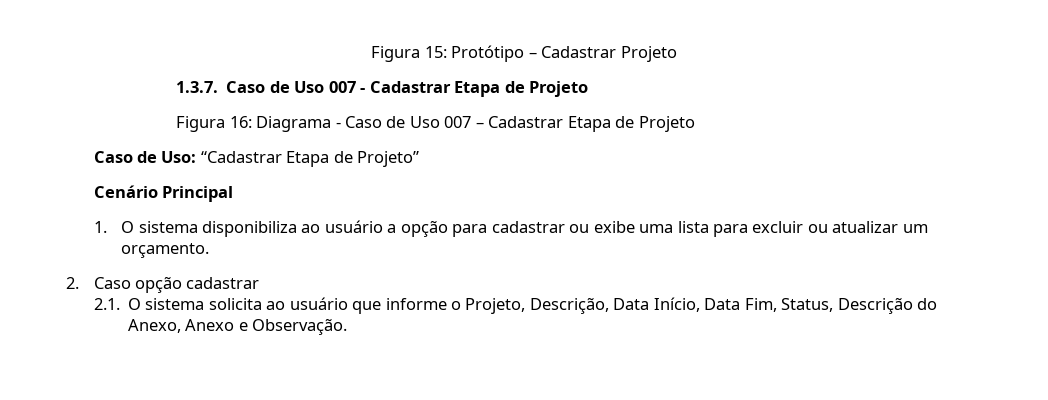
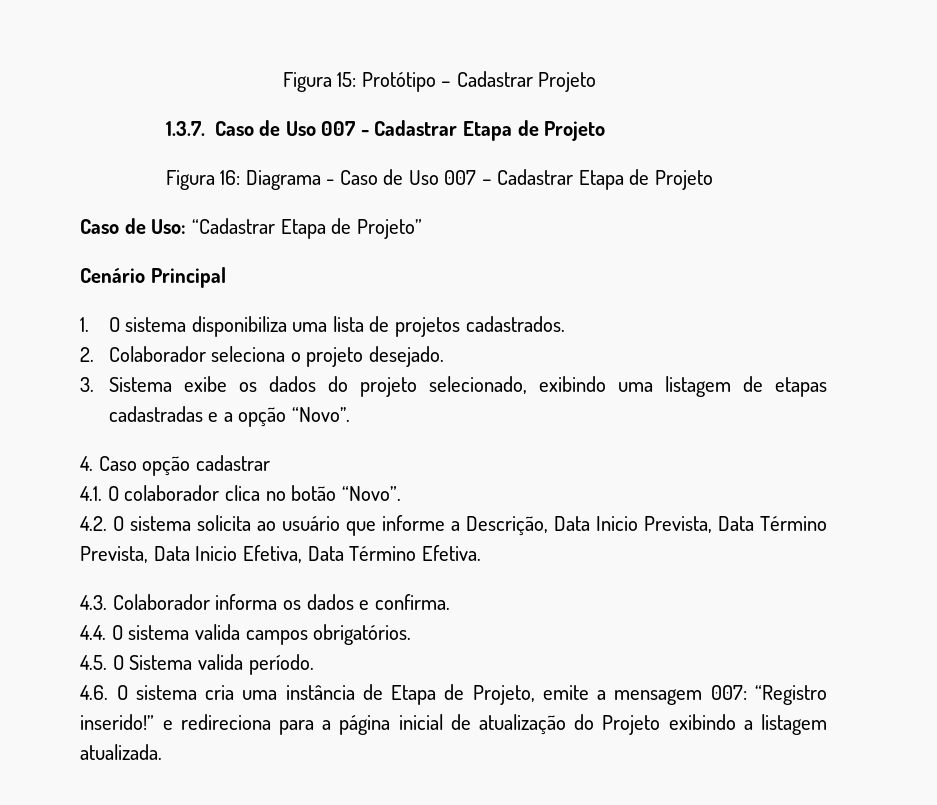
- 1. O sistema disponibiliza ao usuário a opção para cadastrar ou exibe uma lista para excluir ou atualizar um orçamento.
- 2. Caso opção cadastrar
- 2.1. O sistema solicita ao usuário que informe o Projeto, Descrição, Data Início, Data Fim, Status, Descrição do Anexo, Anexo e Observação.
+ 1. O sistema disponibiliza uma lista de projetos cadastrados.
+ 2. Colaborador seleciona o projeto desejado.
+ 3. Sistema exibe os dados do projeto selecionado, exibindo uma listagem de etapas cadastradas e a opção “Novo’’.
+ 4. Caso opção cadastrar
+ 4.1. O colaborador clica no botão “Novo”.
+ 4.2. O sistema solicita ao usuário que informe a Descrição, Data Inicio Prevista, Data Término Prevista, Data Inicio Efetiva, Data Término Efetiva.
+ 4.3. Colaborador informa os dados e confirma.
+ 4.4. O sistema valida campos obrigatórios.
+ 4.5. O Sistema valida período.
+ 4.6. O sistema cria uma instância de Etapa de Projeto, emite a mensagem 007: “Registro inserido!” e redireciona para a página inicial de atualização do Projeto exibindo a listagem atualizada.

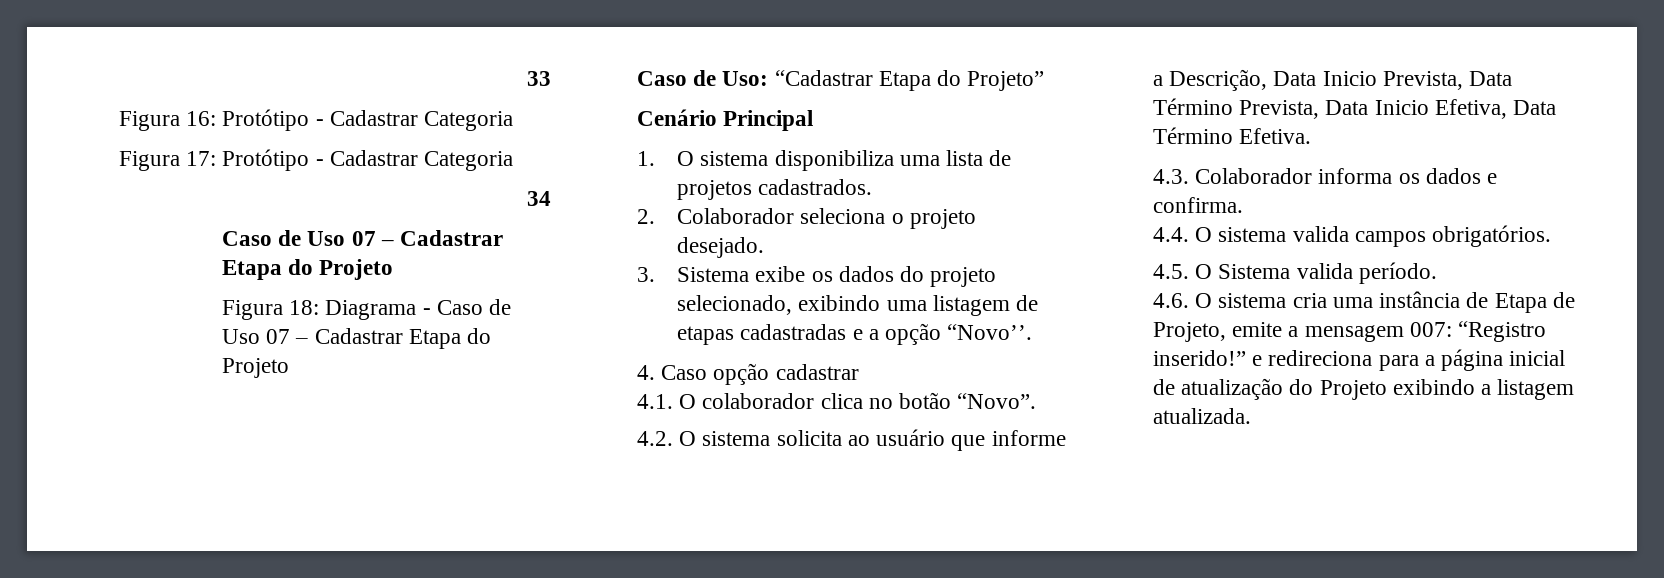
- Figura 15: Protótipo – Cadastrar Projeto
- 1.3.7. Caso de Uso 007 - Cadastrar Etapa de Projeto
+ 33
+ Figura 16: Protótipo - Cadastrar Categoria
+ Figura 17: Protótipo - Cadastrar Categoria
+ 34
+ Caso de Uso 07 – Cadastrar Etapa do Projeto
- Figura 16: Diagrama - Caso de Uso 007 – Cadastrar Etapa de Projeto
+ Figura 18: Diagrama - Caso de Uso 07 – Cadastrar Etapa do Projeto
- Caso de Uso: “Cadastrar Etapa de Projeto”
+ Caso de Uso: “Cadastrar Etapa do Projeto”

